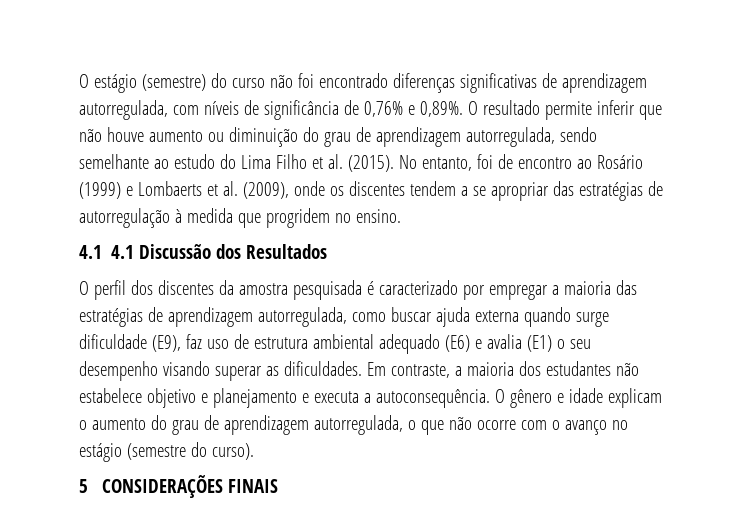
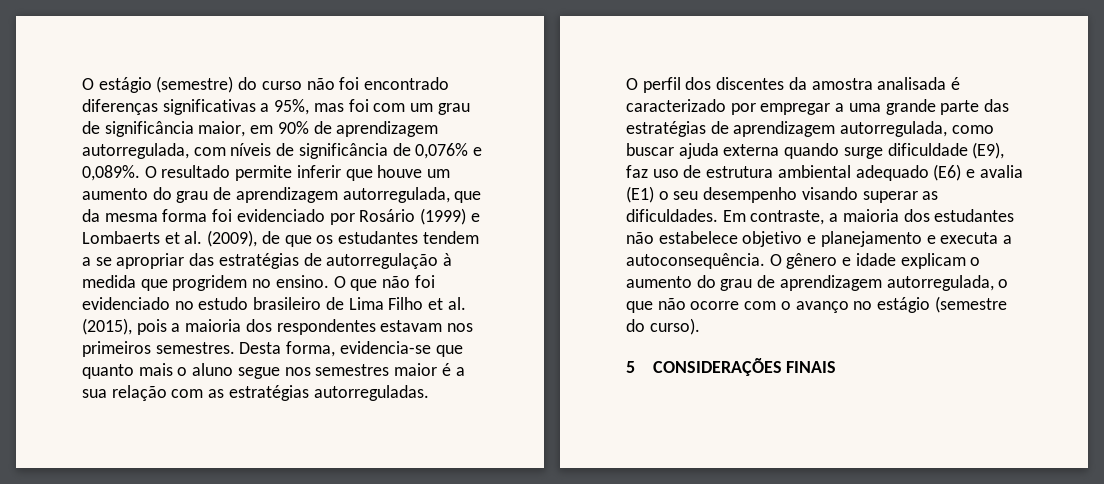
- O estágio (semestre) do curso não foi encontrado diferenças significativas de aprendizagem autorregulada, com níveis de significância de 0,76% e 0,89%.
+ O estágio (semestre) do curso não foi encontrado diferenças significativas a 95%, mas foi com um grau de significância maior, em 90% de aprendizagem autorregulada, com níveis de significância de 0,076% e 0,089%.
- O resultado permite inferir que não houve aumento ou diminuição do grau de aprendizagem autorregulada, sendo semelhante ao estudo do Lima Filho et al. (2015). No entanto, foi de encontro ao Rosário (1999) e Lombaerts et al. (2009), onde os discentes tendem a se apropriar das estratégias de autorregulação à medida que progridem no ensino.
- 4.1 4.1 Discussão dos Resultados
+ O resultado permite inferir que houve um aumento do grau de aprendizagem autorregulada, que da mesma forma foi evidenciado por Rosário (1999) e Lombaerts et al. (2009), de que os estudantes tendem a se apropriar das estratégias de autorregulação à medida que progridem no ensino. O que não foi evidenciado no estudo brasileiro de Lima Filho et al. (2015), pois a maioria dos respondentes estavam nos primeiros semestres. Desta forma, evidencia-se que quanto mais o aluno segue nos semestres maior é a sua relação com as estratégias autorreguladas.
- O perfil dos discentes da amostra pesquisada é caracterizado por empregar a maioria das estratégias de aprendizagem autorregulada, como buscar ajuda externa quando surge dificuldade (E9), faz uso de estrutura ambiental adequado (E6) e avalia (E1) o seu desempenho visando superar as dificuldades.
+ O perfil dos discentes da amostra analisada é caracterizado por empregar a uma grande parte das estratégias de aprendizagem autorregulada, como buscar ajuda externa quando surge dificuldade (E9), faz uso de estrutura ambiental adequado (E6) e avalia (E1) o seu desempenho visando superar as dificuldades.

